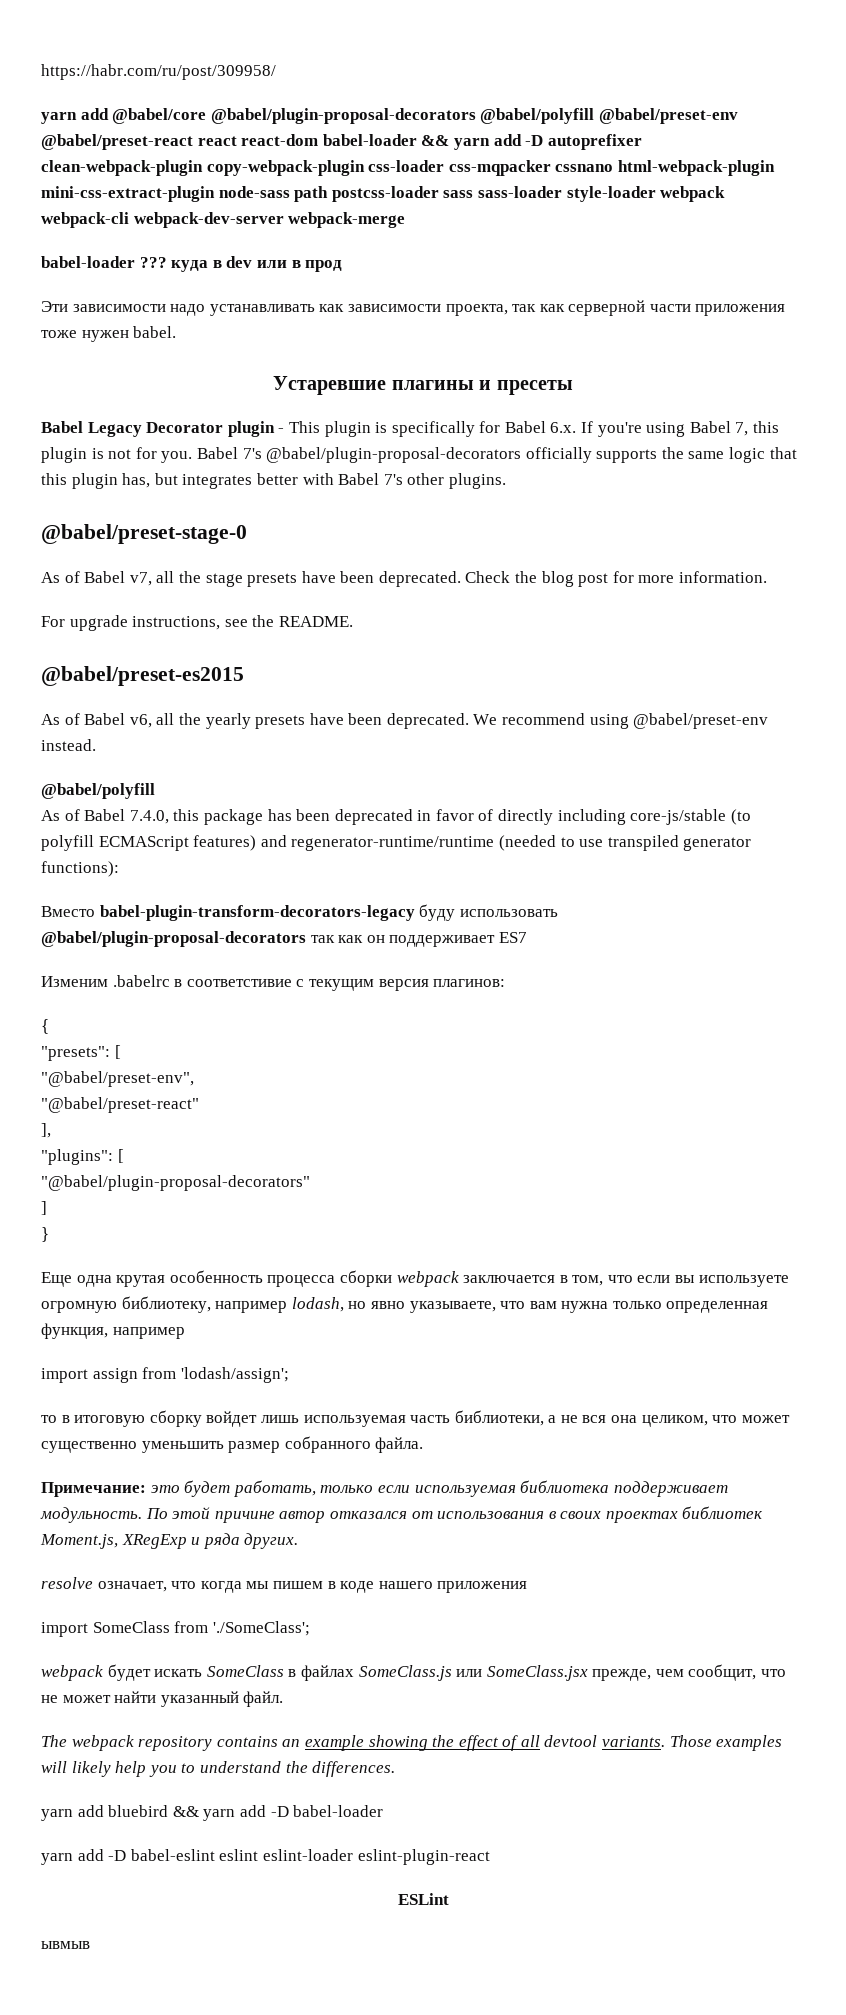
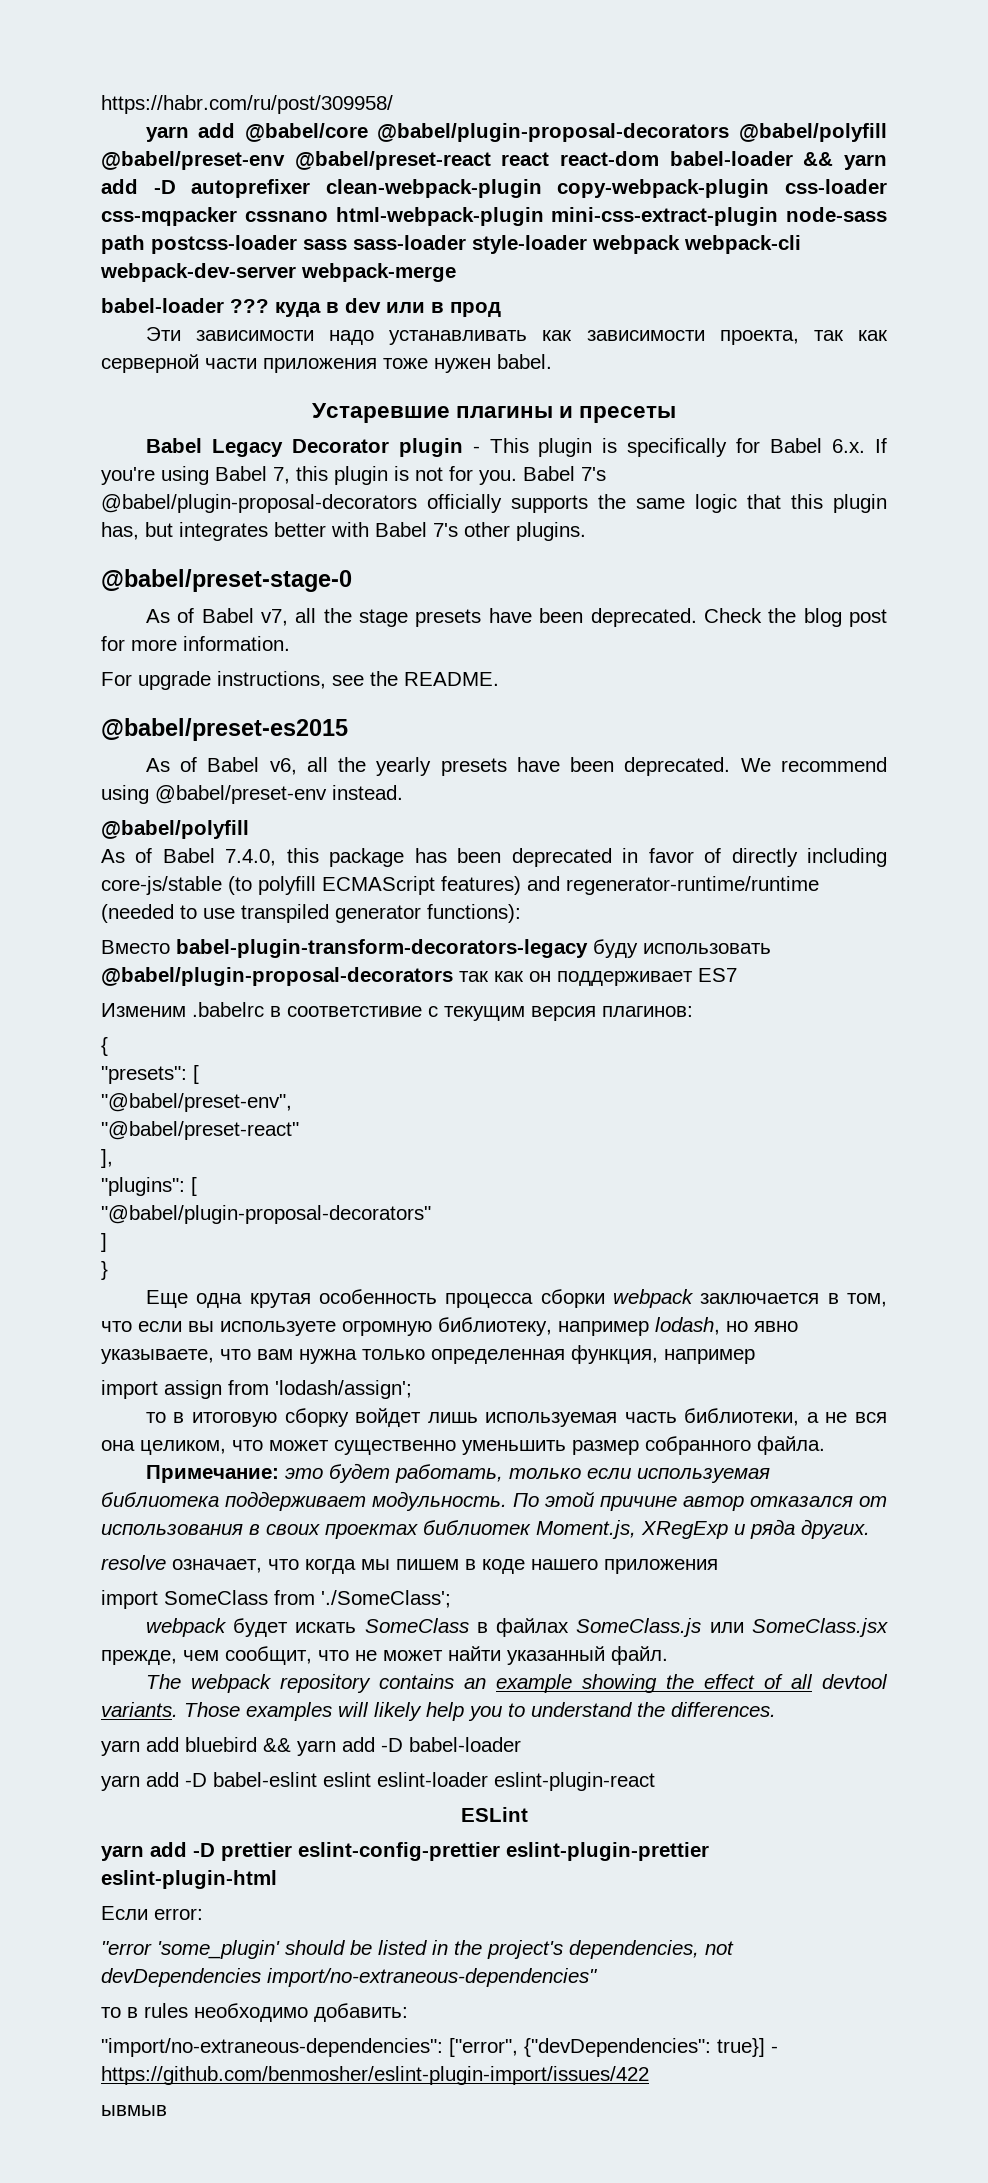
+ yarn add -D prettier eslint-config-prettier eslint-plugin-prettier eslint-plugin-html
+ Если error:
+ "error 'some_plugin' should be listed in the project's dependencies, not devDependencies import/no-extraneous-dependencies"
+ то в rules необходимо добавить:
+ "import/no-extraneous-dependencies": ["error", {"devDependencies": true}] - https://github.com/benmosher/eslint-plugin-import/issues/422

